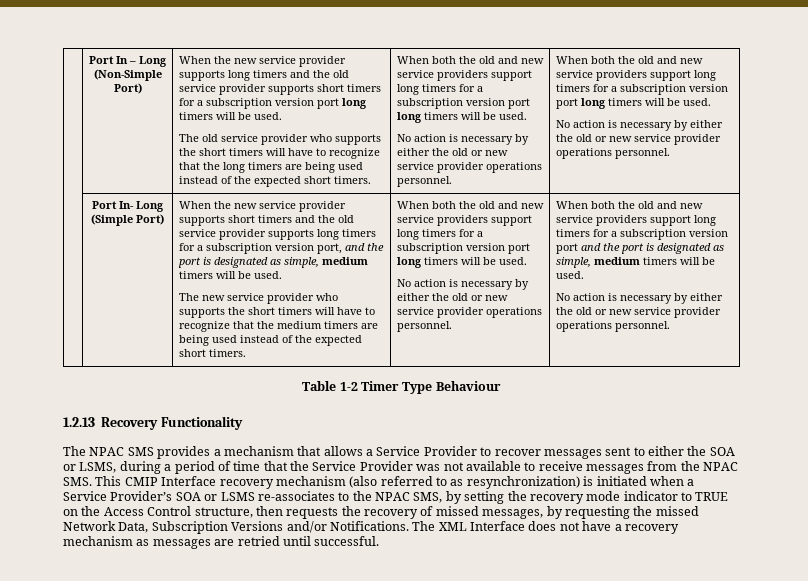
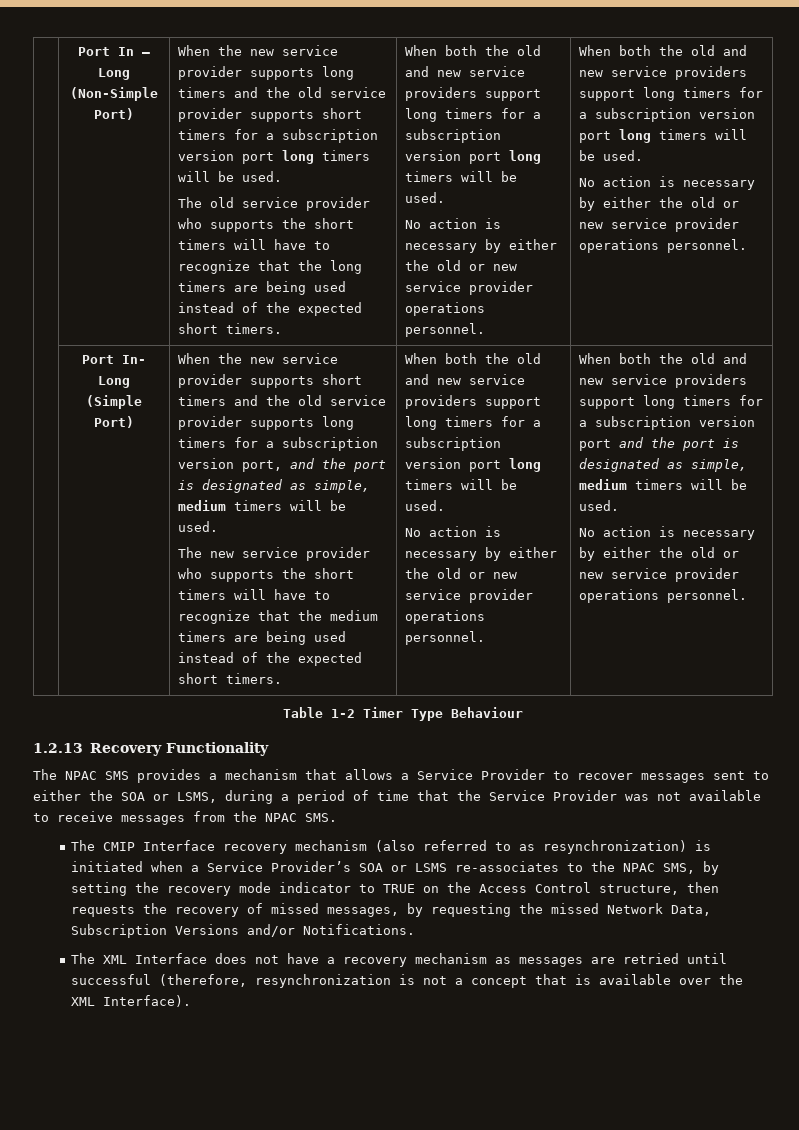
- The NPAC SMS provides a mechanism that allows a Service Provider to recover messages sent to either the SOA or LSMS, during a period of time that the Service Provider was not available to receive messages from the NPAC SMS. This CMIP Interface recovery mechanism (also referred to as resynchronization) is initiated when a Service Provider’s SOA or LSMS re-associates to the NPAC SMS, by setting the recovery mode indicator to TRUE on the Access Control structure, then requests the recovery of missed messages, by requesting the missed Network Data, Subscription Versions and/or Notifications. The XML Interface does not have a recovery mechanism as messages are retried until successful.
+ The NPAC SMS provides a mechanism that allows a Service Provider to recover messages sent to either the SOA or LSMS, during a period of time that the Service Provider was not available to receive messages from the NPAC SMS.
+ The CMIP Interface recovery mechanism (also referred to as resynchronization) is initiated when a Service Provider’s SOA or LSMS re-associates to the NPAC SMS, by setting the recovery mode indicator to TRUE on the Access Control structure, then requests the recovery of missed messages, by requesting the missed Network Data, Subscription Versions and/or Notifications.
+ The XML Interface does not have a recovery mechanism as messages are retried until successful (therefore, resynchronization is not a concept that is available over the XML Interface).

